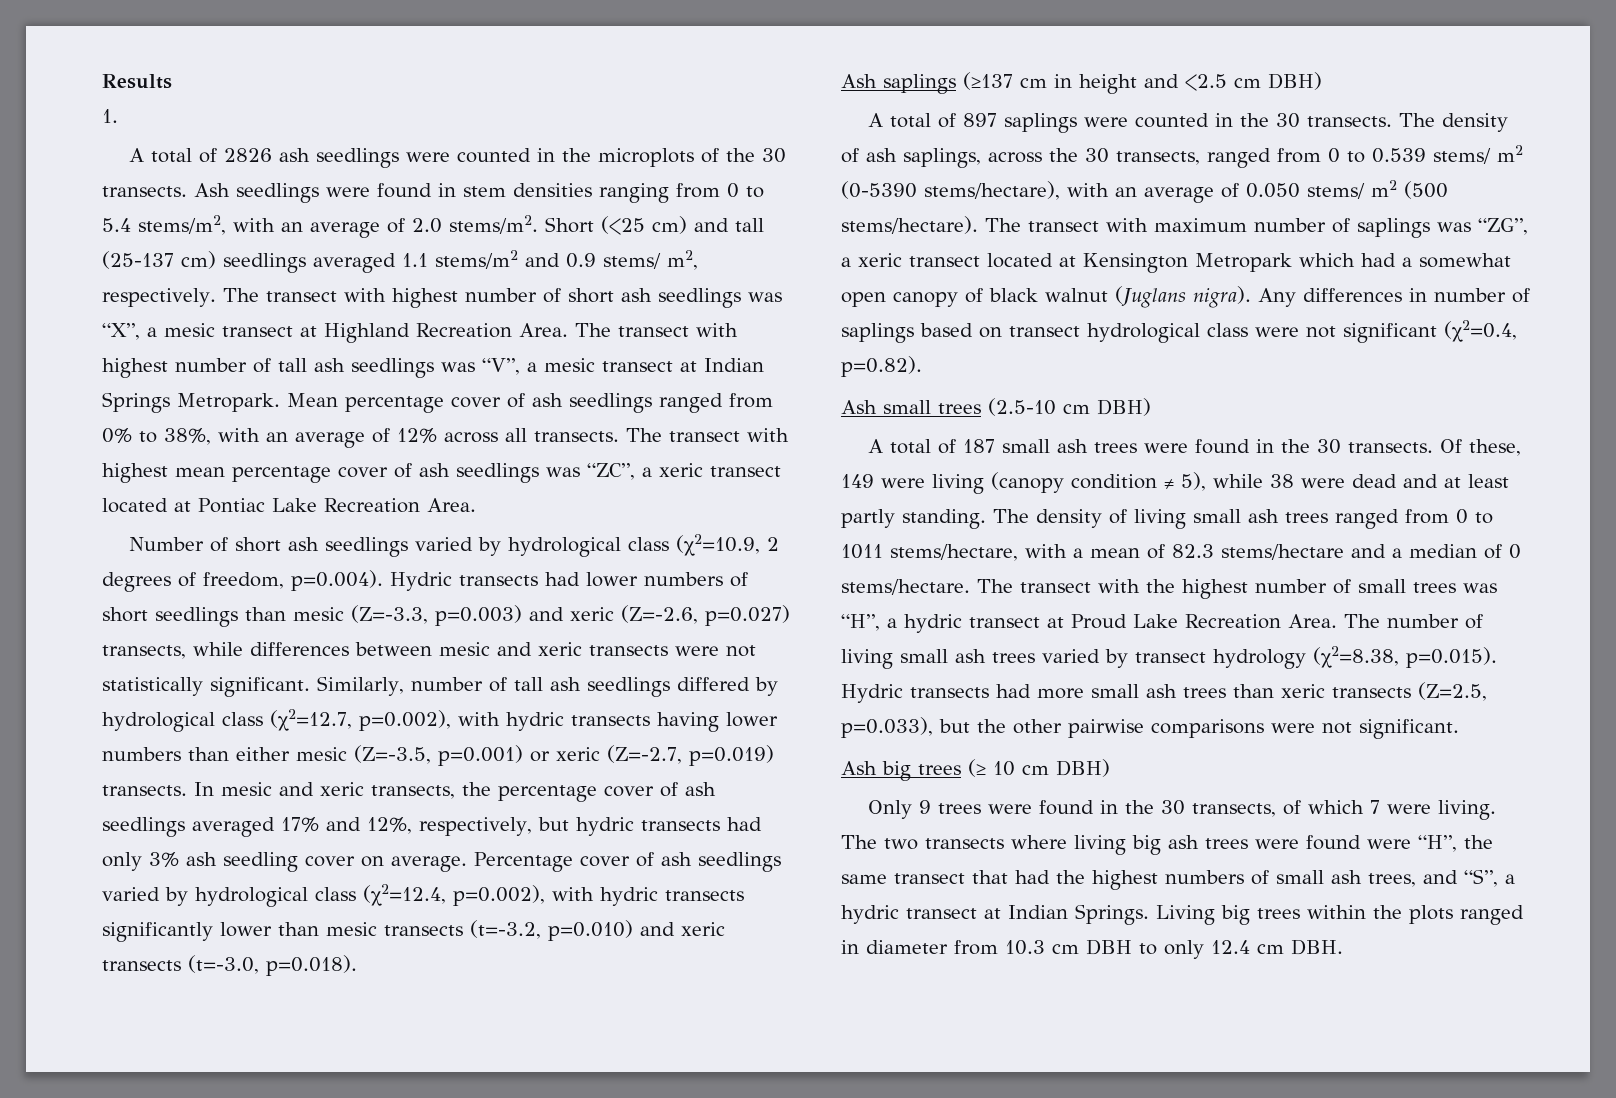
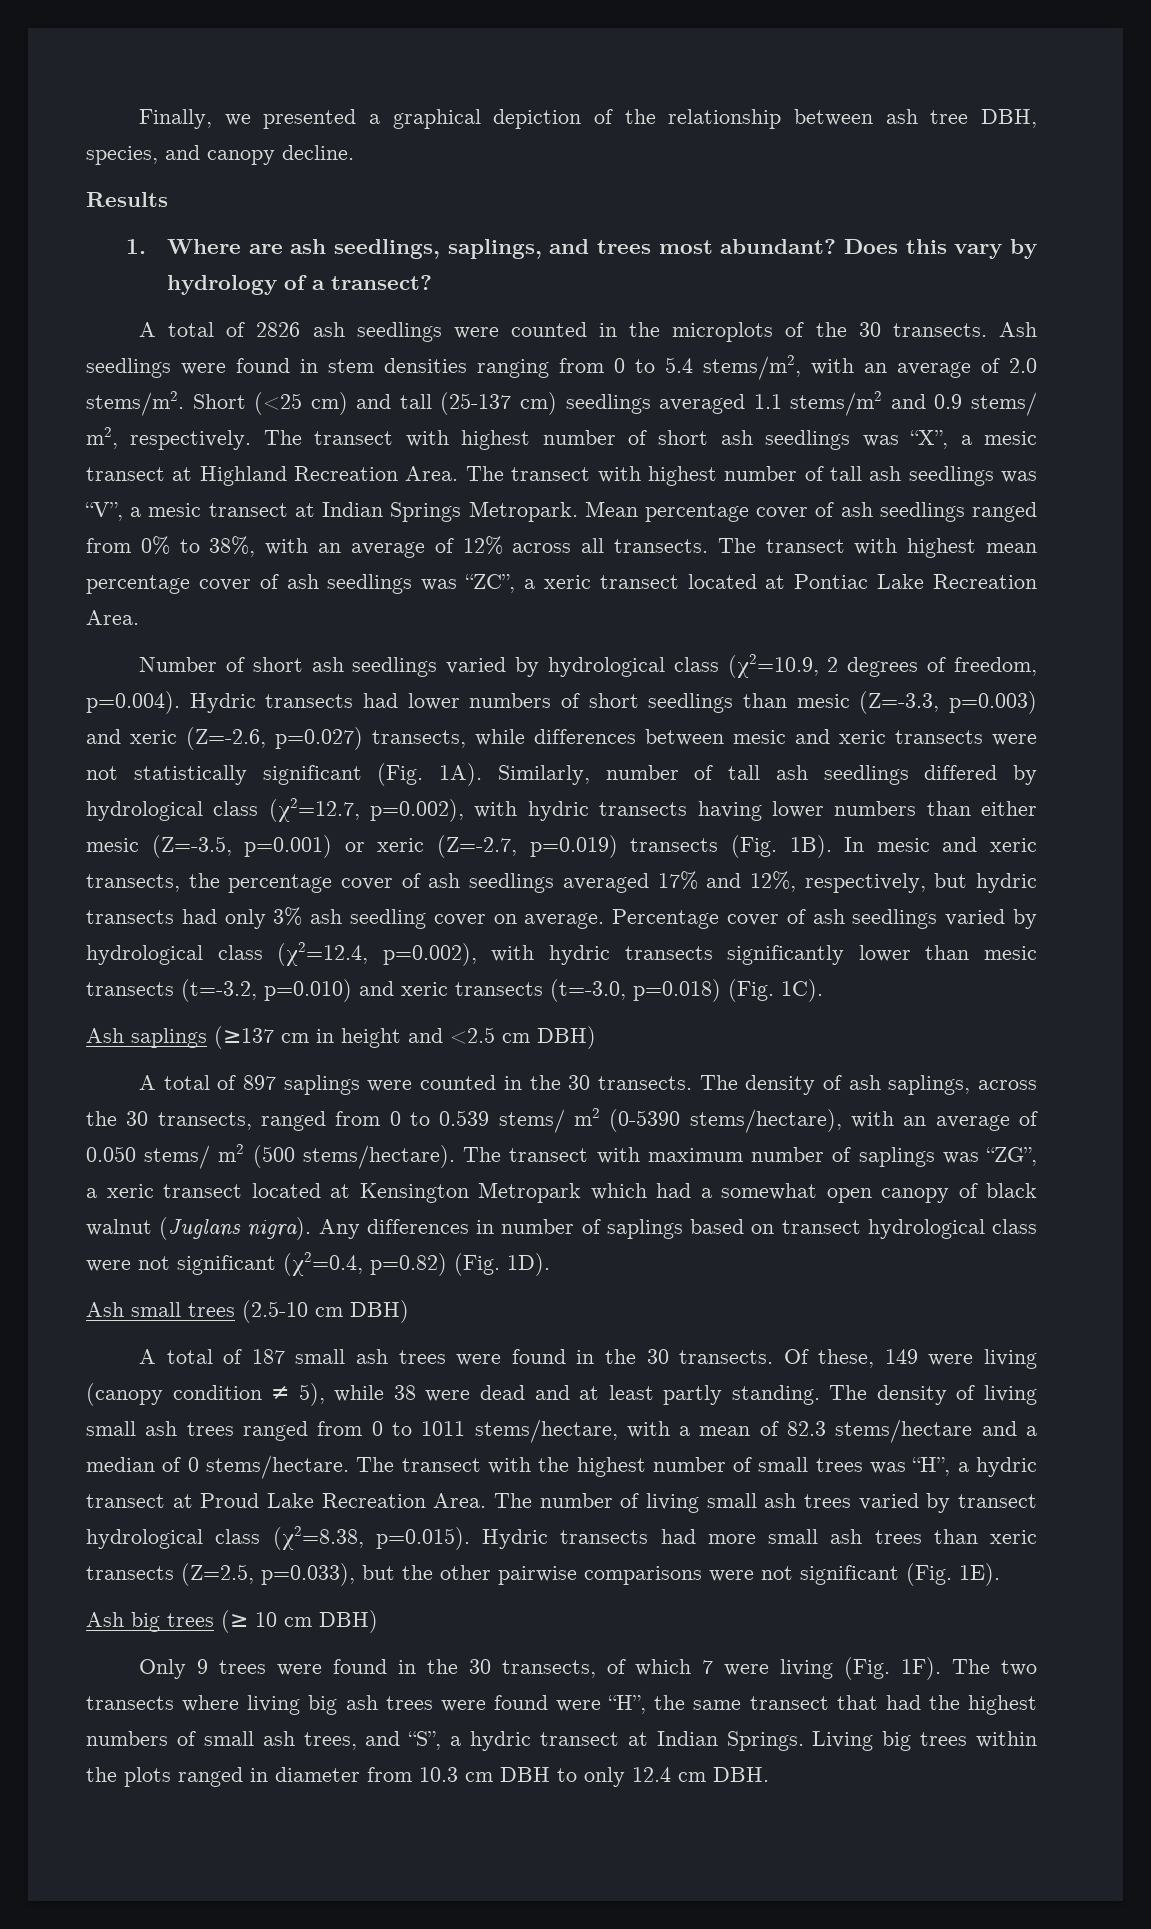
+ Finally, we presented a graphical depiction of the relationship between ash tree DBH, species, and canopy decline.
  Results
- 1.
+ 1. Where are ash seedlings, saplings, and trees most abundant? Does this vary by hydrology of a transect?
- Number of short ash seedlings varied by hydrological class (χ2=10.9, 2 degrees of freedom, p=0.004). Hydric transects had lower numbers of short seedlings than mesic (Z=-3.3, p=0.003) and xeric (Z=-2.6, p=0.027) transects, while differences between mesic and xeric transects were not statistically significant.
+ Number of short ash seedlings varied by hydrological class (χ2=10.9, 2 degrees of freedom, p=0.004). Hydric transects had lower numbers of short seedlings than mesic (Z=-3.3, p=0.003) and xeric (Z=-2.6, p=0.027) transects, while differences between mesic and xeric transects were not statistically significant (Fig. 1A).
- Similarly, number of tall ash seedlings differed by hydrological class (χ2=12.7, p=0.002), with hydric transects having lower numbers than either mesic (Z=-3.5, p=0.001) or xeric (Z=-2.7, p=0.019) transects.
+ Similarly, number of tall ash seedlings differed by hydrological class (χ2=12.7, p=0.002), with hydric transects having lower numbers than either mesic (Z=-3.5, p=0.001) or xeric (Z=-2.7, p=0.019) transects (Fig. 1B).
- Percentage cover of ash seedlings varied by hydrological class (χ2=12.4, p=0.002), with hydric transects significantly lower than mesic transects (t=-3.2, p=0.010) and xeric transects (t=-3.0, p=0.018).
+ Percentage cover of ash seedlings varied by hydrological class (χ2=12.4, p=0.002), with hydric transects significantly lower than mesic transects (t=-3.2, p=0.010) and xeric transects (t=-3.0, p=0.018) (Fig. 1C).
- Any differences in number of saplings based on transect hydrological class were not significant (χ2=0.4, p=0.82).
+ Any differences in number of saplings based on transect hydrological class were not significant (χ2=0.4, p=0.82) (Fig. 1D).
- The number of living small ash trees varied by transect hydrology (χ2=8.38, p=0.015). Hydric transects had more small ash trees than xeric transects (Z=2.5, p=0.033), but the other pairwise comparisons were not significant.
+ The number of living small ash trees varied by transect hydrological class (χ2=8.38, p=0.015). Hydric transects had more small ash trees than xeric transects (Z=2.5, p=0.033), but the other pairwise comparisons were not significant (Fig. 1E).
- Only 9 trees were found in the 30 transects, of which 7 were living.
+ Only 9 trees were found in the 30 transects, of which 7 were living (Fig. 1F).

